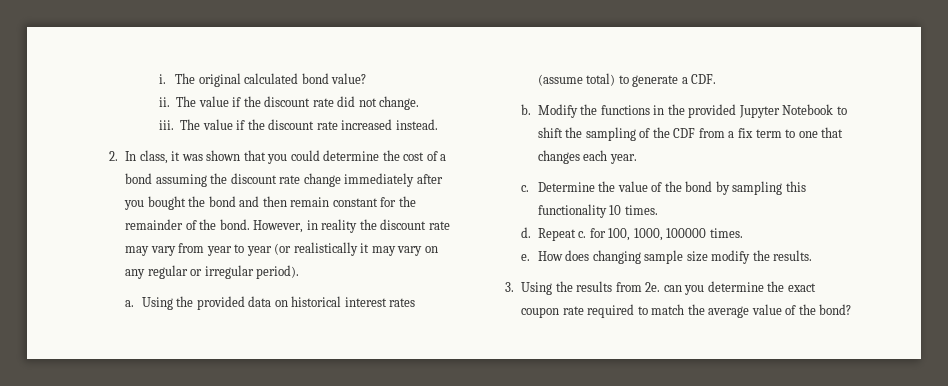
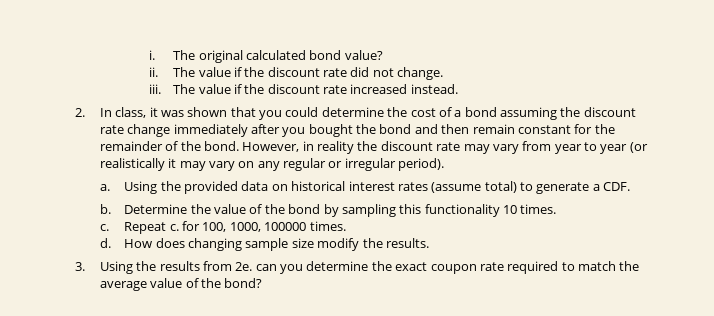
- Modify the functions in the provided Jupyter Notebook to shift the sampling of the CDF from a fix term to one that changes each year.
- c.
  Determine the value of the bond by sampling this functionality 10 times.
- d.
+ c.
- e.
+ d.

